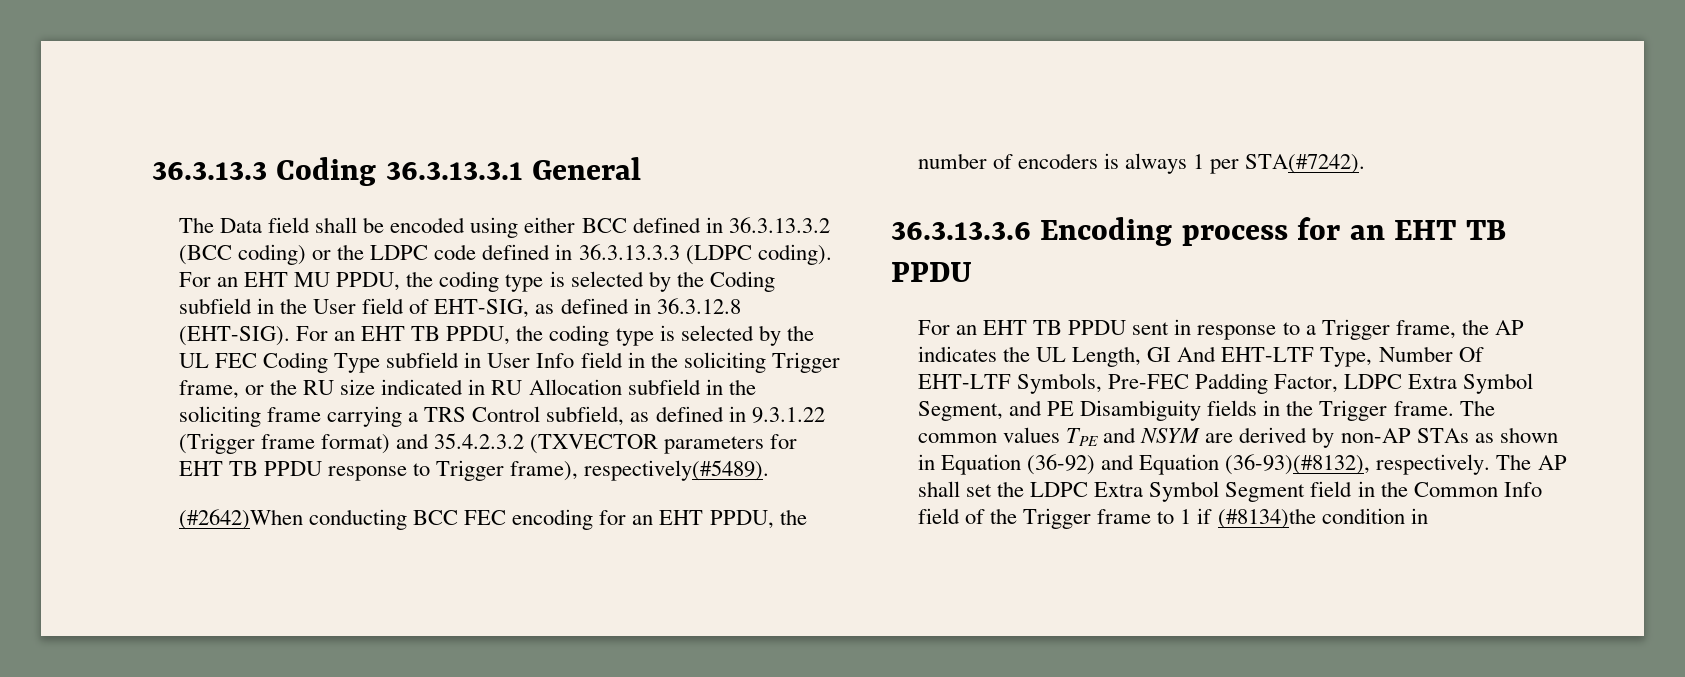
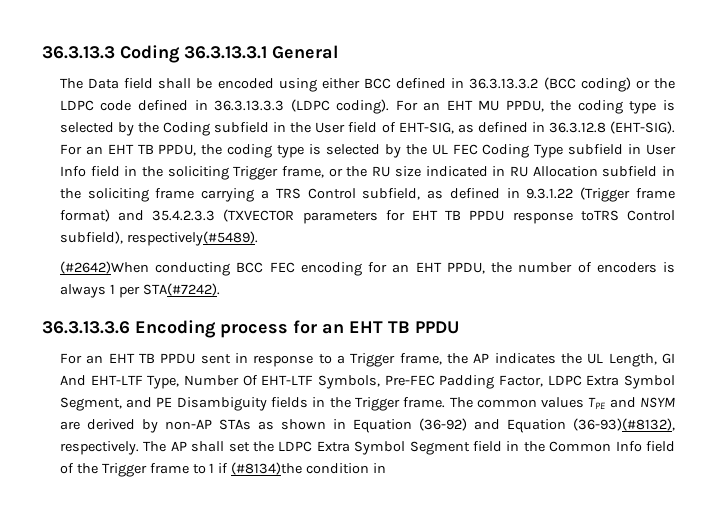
- For an EHT TB PPDU, the coding type is selected by the UL FEC Coding Type subfield in User Info field in the soliciting Trigger frame, or the RU size indicated in RU Allocation subfield in the soliciting frame carrying a TRS Control subfield, as defined in 9.3.1.22 (Trigger frame format) and 35.4.2.3.2 (TXVECTOR parameters for EHT TB PPDU response to Trigger frame), respectively(#5489).
+ For an EHT TB PPDU, the coding type is selected by the UL FEC Coding Type subfield in User Info field in the soliciting Trigger frame, or the RU size indicated in RU Allocation subfield in the soliciting frame carrying a TRS Control subfield, as defined in 9.3.1.22 (Trigger frame format) and 35.4.2.3.3 (TXVECTOR parameters for EHT TB PPDU response toTRS Control subfield), respectively(#5489).

